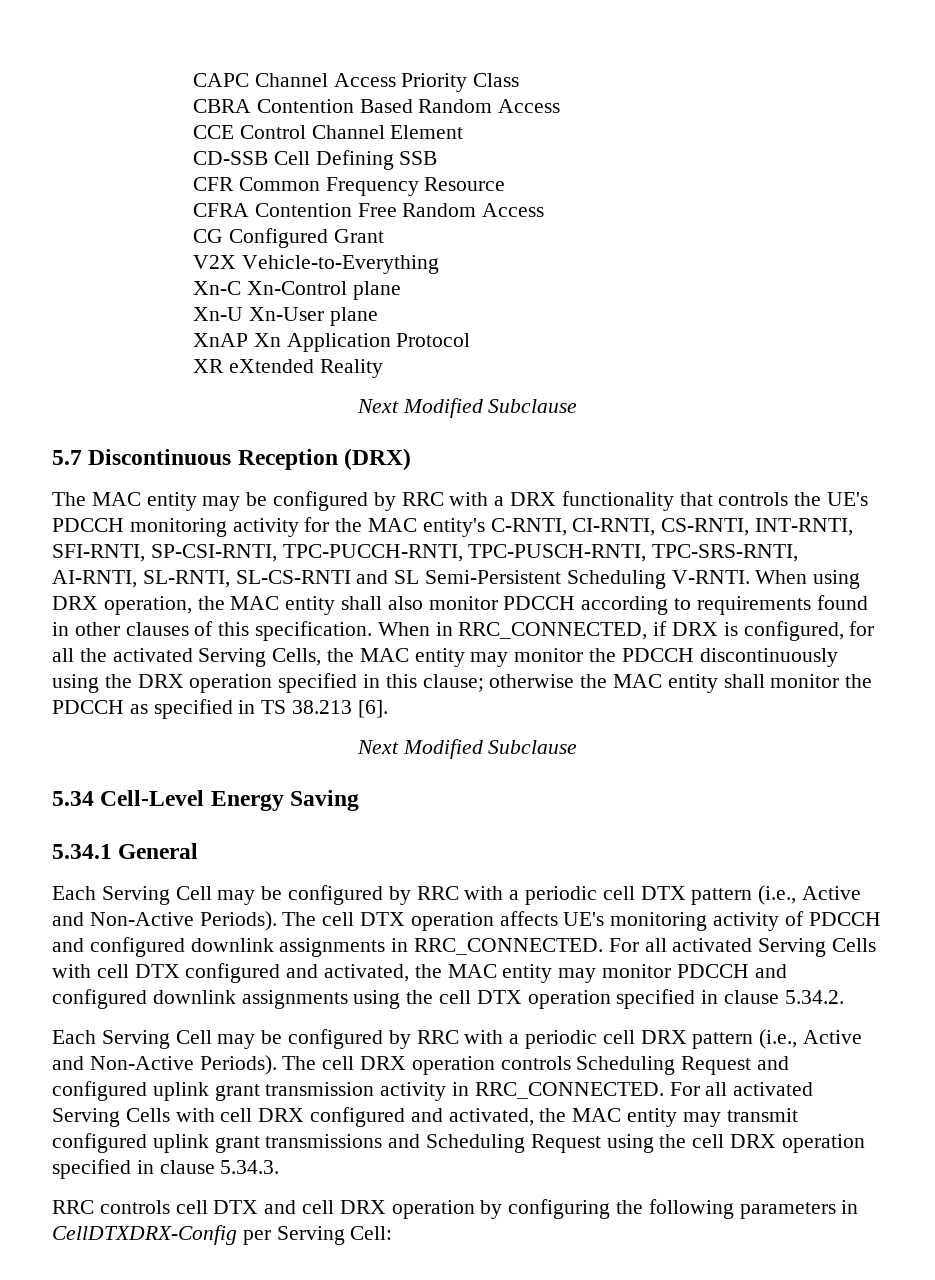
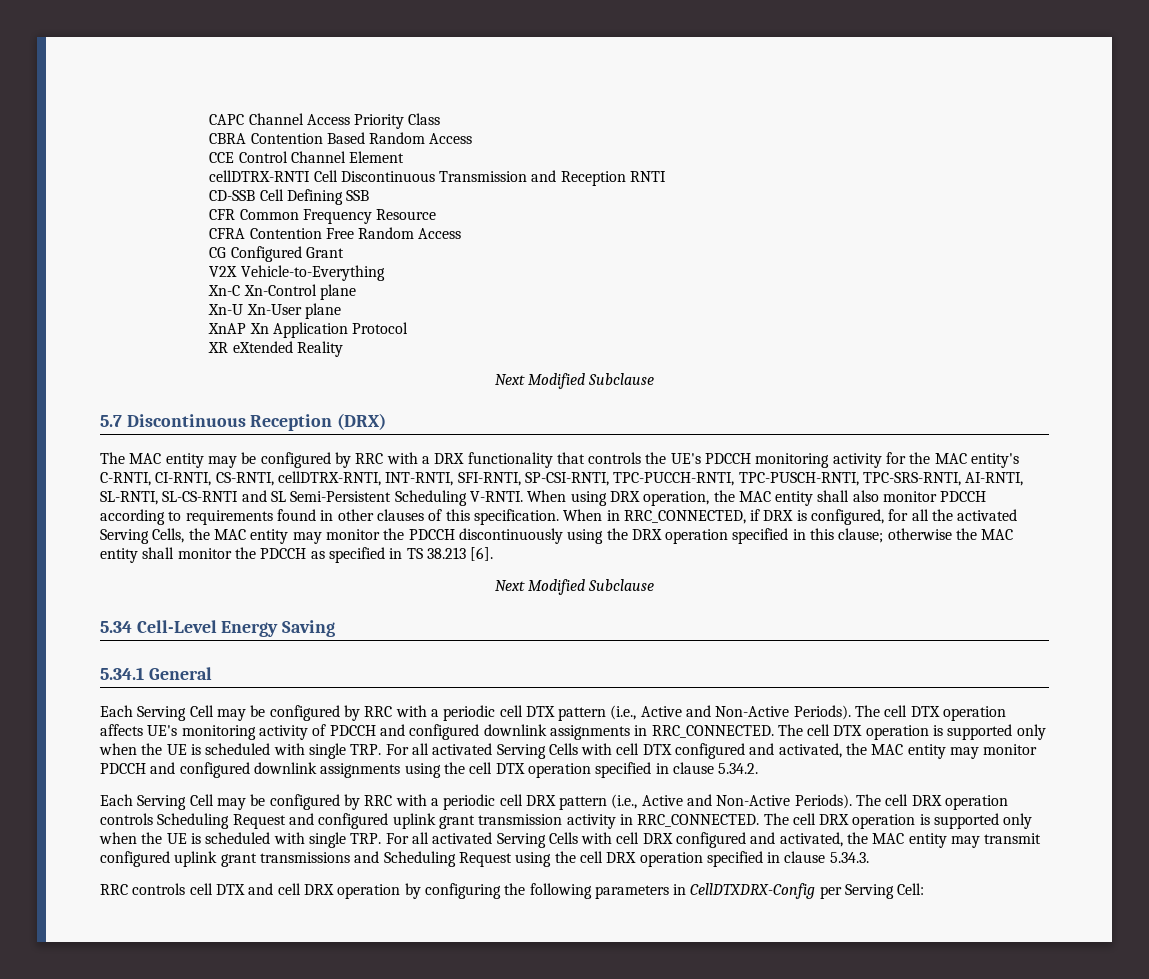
+ cellDTRX-RNTI Cell Discontinuous Transmission and Reception RNTI
- The MAC entity may be configured by RRC with a DRX functionality that controls the UE's PDCCH monitoring activity for the MAC entity's C-RNTI, CI-RNTI, CS-RNTI, INT-RNTI, SFI-RNTI, SP-CSI-RNTI, TPC-PUCCH-RNTI, TPC-PUSCH-RNTI, TPC-SRS-RNTI, AI-RNTI, SL-RNTI, SL-CS-RNTI and SL Semi-Persistent Scheduling V-RNTI.
+ The MAC entity may be configured by RRC with a DRX functionality that controls the UE's PDCCH monitoring activity for the MAC entity's C-RNTI, CI-RNTI, CS-RNTI, cellDTRX-RNTI, INT-RNTI, SFI-RNTI, SP-CSI-RNTI, TPC-PUCCH-RNTI, TPC-PUSCH-RNTI, TPC-SRS-RNTI, AI-RNTI, SL-RNTI, SL-CS-RNTI and SL Semi-Persistent Scheduling V-RNTI.
- For all activated Serving Cells with cell DTX configured and activated, the MAC entity may monitor PDCCH and configured downlink assignments using the cell DTX operation specified in clause 5.34.2.
+ The cell DTX operation is supported only when the UE is scheduled with single TRP. For all activated Serving Cells with cell DTX configured and activated, the MAC entity may monitor PDCCH and configured downlink assignments using the cell DTX operation specified in clause 5.34.2.
- For all activated Serving Cells with cell DRX configured and activated, the MAC entity may transmit configured uplink grant transmissions and Scheduling Request using the cell DRX operation specified in clause 5.34.3.
+ The cell DRX operation is supported only when the UE is scheduled with single TRP. For all activated Serving Cells with cell DRX configured and activated, the MAC entity may transmit configured uplink grant transmissions and Scheduling Request using the cell DRX operation specified in clause 5.34.3.

